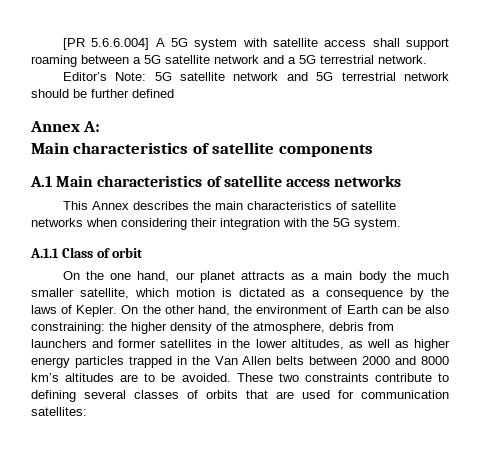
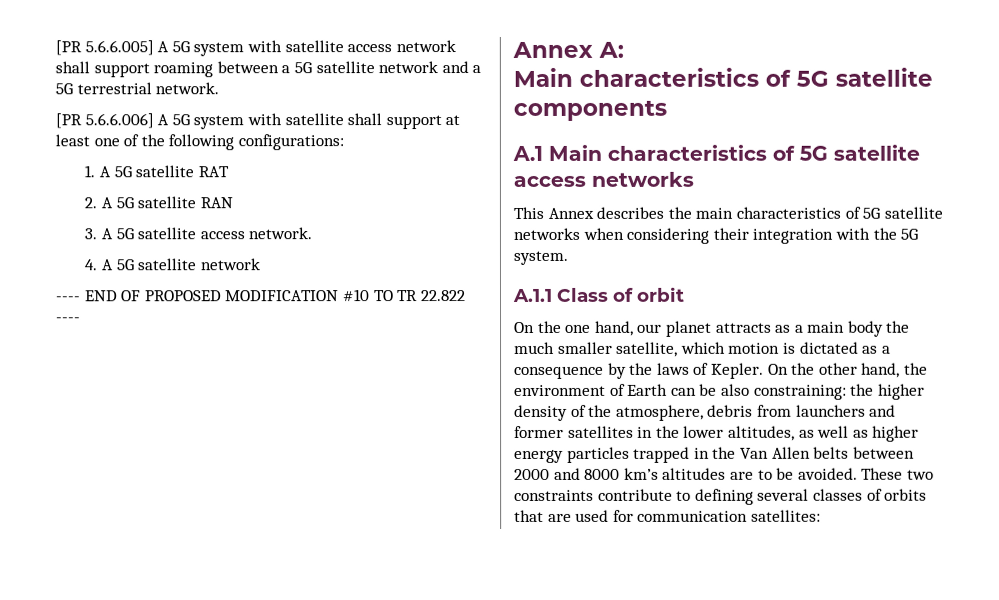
- [PR 5.6.6.004] A 5G system with satellite access shall support roaming between a 5G satellite network and a 5G terrestrial network.
+ [PR 5.6.6.005] A 5G system with satellite access network shall support roaming between a 5G satellite network and a 5G terrestrial network.
- Editor’s Note: 5G satellite network and 5G terrestrial network should be further defined
+ [PR 5.6.6.006] A 5G system with satellite shall support at least one of the following configurations:
+ 1. A 5G satellite RAT
+ 2. A 5G satellite RAN
+ 3. A 5G satellite access network.
+ 4. A 5G satellite network
+ ---- END OF PROPOSED MODIFICATION #10 TO TR 22.822 ----
- Main characteristics of satellite components
+ Main characteristics of 5G satellite components
- A.1 Main characteristics of satellite access networks
+ A.1 Main characteristics of 5G satellite access networks
- This Annex describes the main characteristics of satellite networks when considering their integration with the 5G system.
+ This Annex describes the main characteristics of 5G satellite networks when considering their integration with the 5G system.

